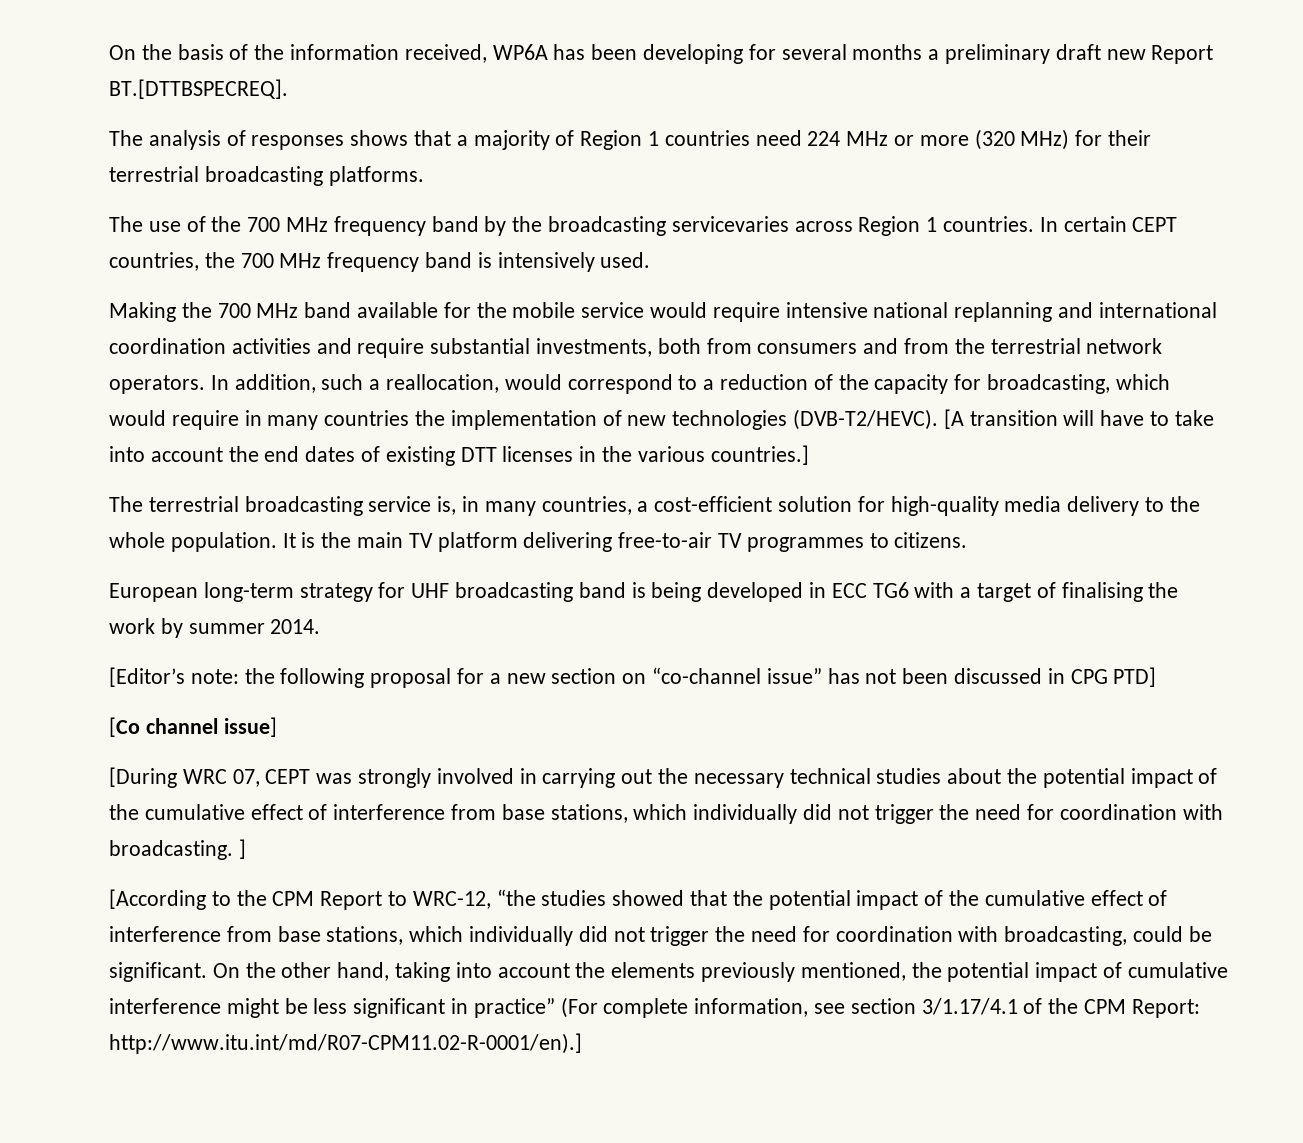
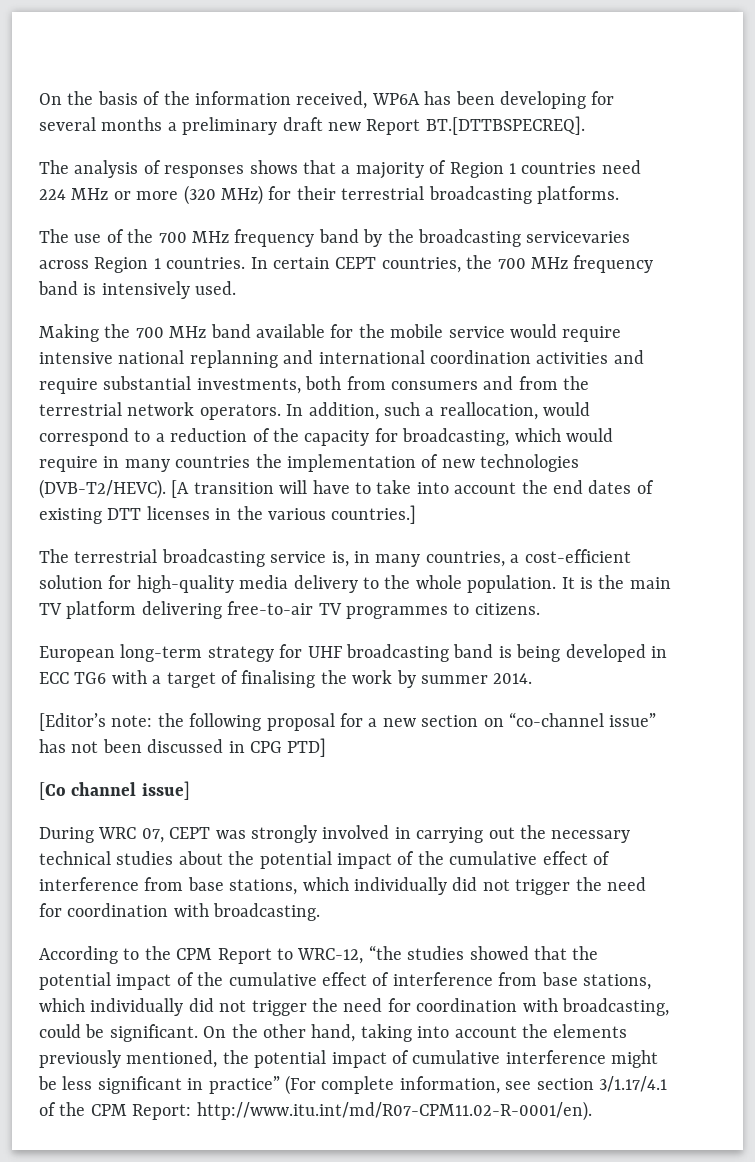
- [During WRC 07, CEPT was strongly involved in carrying out the necessary technical studies about the potential impact of the cumulative effect of interference from base stations, which individually did not trigger the need for coordination with broadcasting. ]
- [According to the CPM Report to WRC-12, “the studies showed that the potential impact of the cumulative effect of interference from base stations, which individually did not trigger the need for coordination with broadcasting, could be significant.
+ During WRC 07, CEPT was strongly involved in carrying out the necessary technical studies about the potential impact of the cumulative effect of interference from base stations, which individually did not trigger the need for coordination with broadcasting.
+ According to the CPM Report to WRC-12, “the studies showed that the potential impact of the cumulative effect of interference from base stations, which individually did not trigger the need for coordination with broadcasting, could be significant.
- On the other hand, taking into account the elements previously mentioned, the potential impact of cumulative interference might be less significant in practice” (For complete information, see section 3/1.17/4.1 of the CPM Report: http://www.itu.int/md/R07-CPM11.02-R-0001/en).]
+ On the other hand, taking into account the elements previously mentioned, the potential impact of cumulative interference might be less significant in practice” (For complete information, see section 3/1.17/4.1 of the CPM Report: http://www.itu.int/md/R07-CPM11.02-R-0001/en).

